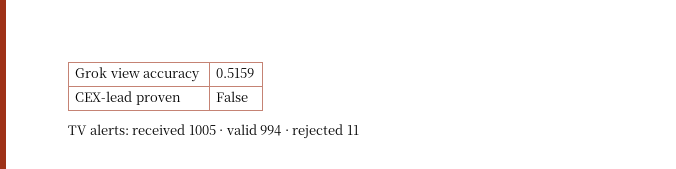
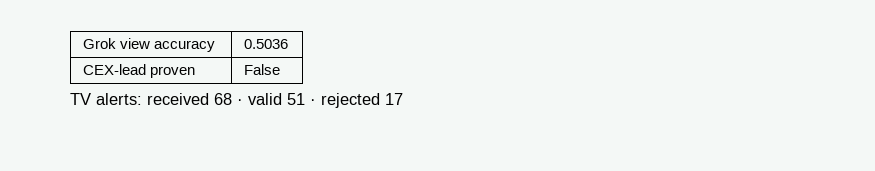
- Grok view accuracy | 0.5159
+ Grok view accuracy | 0.5036
- TV alerts: received 1005 · valid 994 · rejected 11
+ TV alerts: received 68 · valid 51 · rejected 17

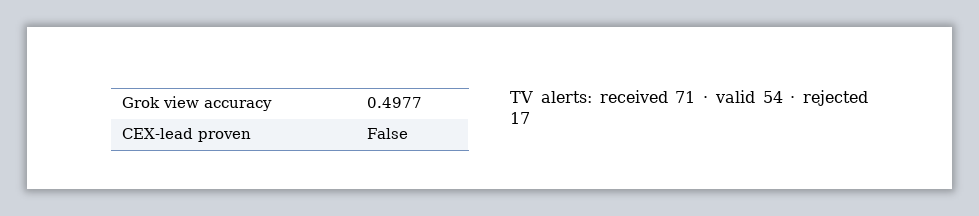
- Grok view accuracy | 0.5036
+ Grok view accuracy | 0.4977
- TV alerts: received 68 · valid 51 · rejected 17
+ TV alerts: received 71 · valid 54 · rejected 17

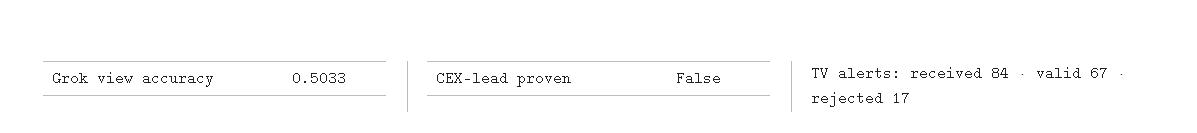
- Grok view accuracy | 0.4977
+ Grok view accuracy | 0.5033
- TV alerts: received 71 · valid 54 · rejected 17
+ TV alerts: received 84 · valid 67 · rejected 17

